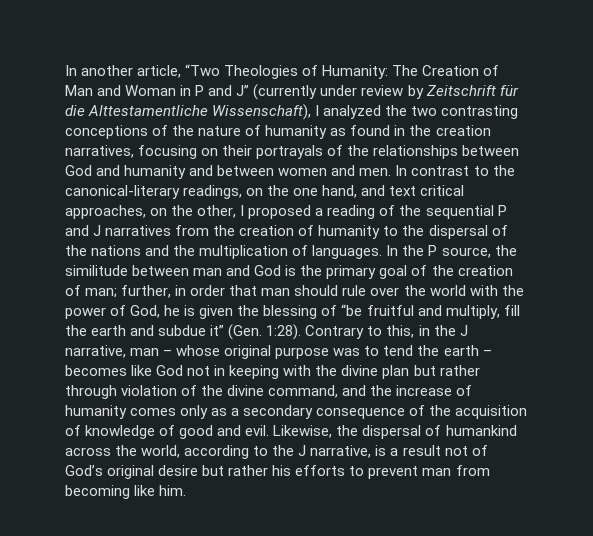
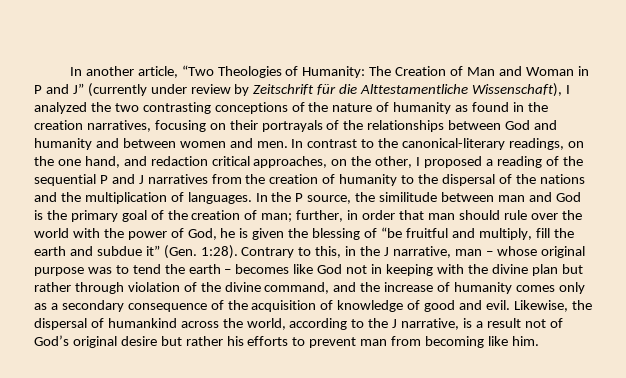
- In contrast to the canonical-literary readings, on the one hand, and text critical approaches, on the other, I proposed a reading of the sequential P and J narratives from the creation of humanity to the dispersal of the nations and the multiplication of languages.
+ In contrast to the canonical-literary readings, on the one hand, and redaction critical approaches, on the other, I proposed a reading of the sequential P and J narratives from the creation of humanity to the dispersal of the nations and the multiplication of languages.

